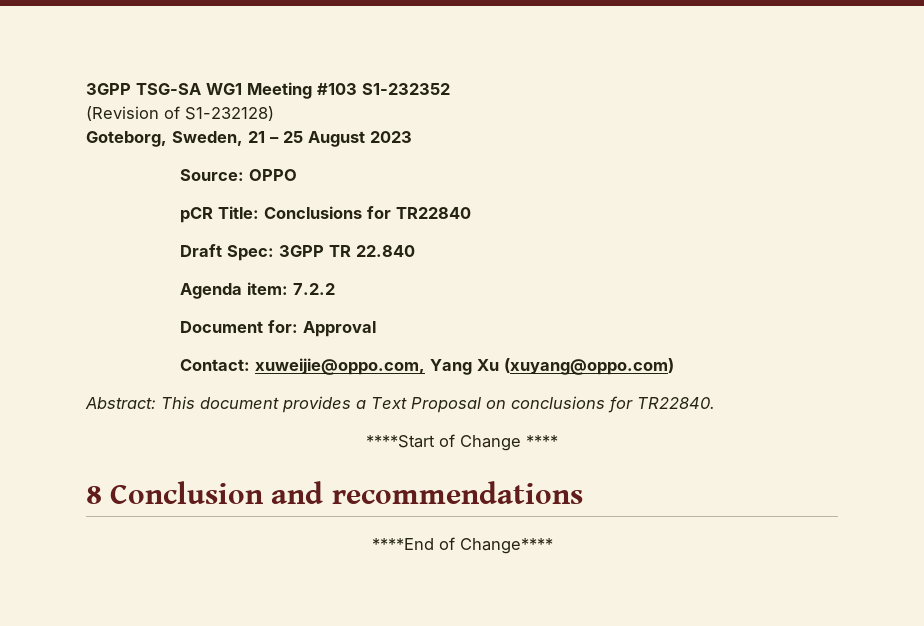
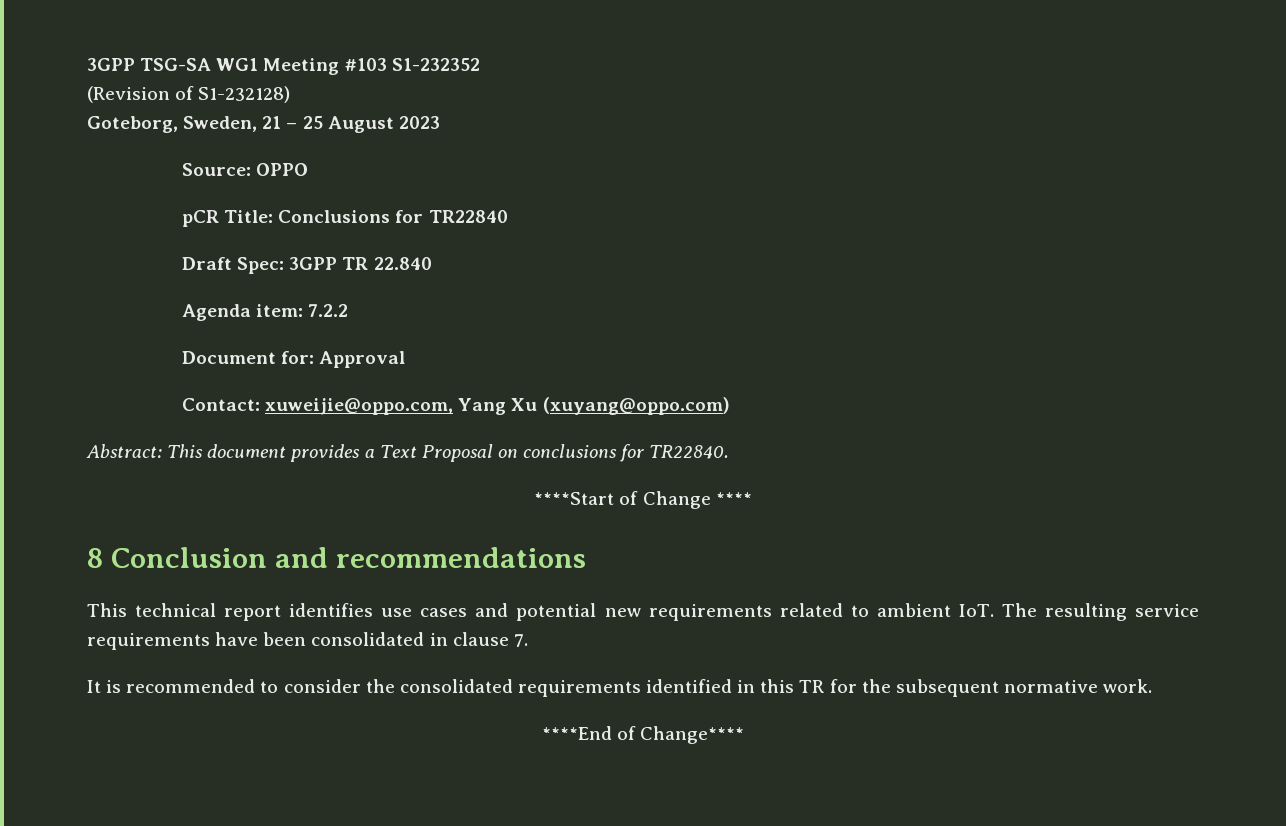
+ This technical report identifies use cases and potential new requirements related to ambient IoT. The resulting service requirements have been consolidated in clause 7.
+ It is recommended to consider the consolidated requirements identified in this TR for the subsequent normative work.

